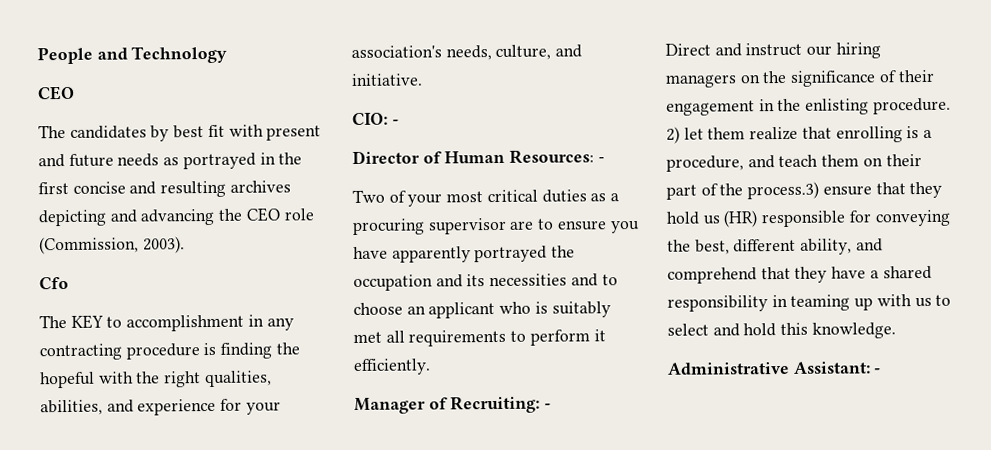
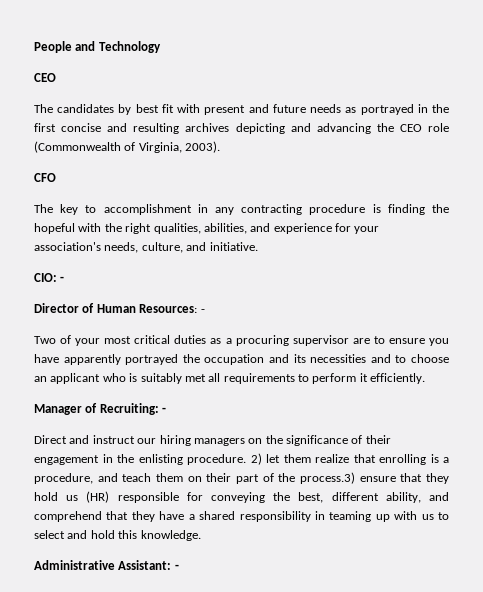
- The candidates by best fit with present and future needs as portrayed in the first concise and resulting archives depicting and advancing the CEO role (Commission, 2003).
+ The candidates by best fit with present and future needs as portrayed in the first concise and resulting archives depicting and advancing the CEO role (Commonwealth of Virginia, 2003).
- Cfo
- The KEY to accomplishment in any contracting procedure is finding the hopeful with the right qualities, abilities, and experience for your association's needs, culture, and initiative.
+ CFO
+ The key to accomplishment in any contracting procedure is finding the hopeful with the right qualities, abilities, and experience for your association's needs, culture, and initiative.

